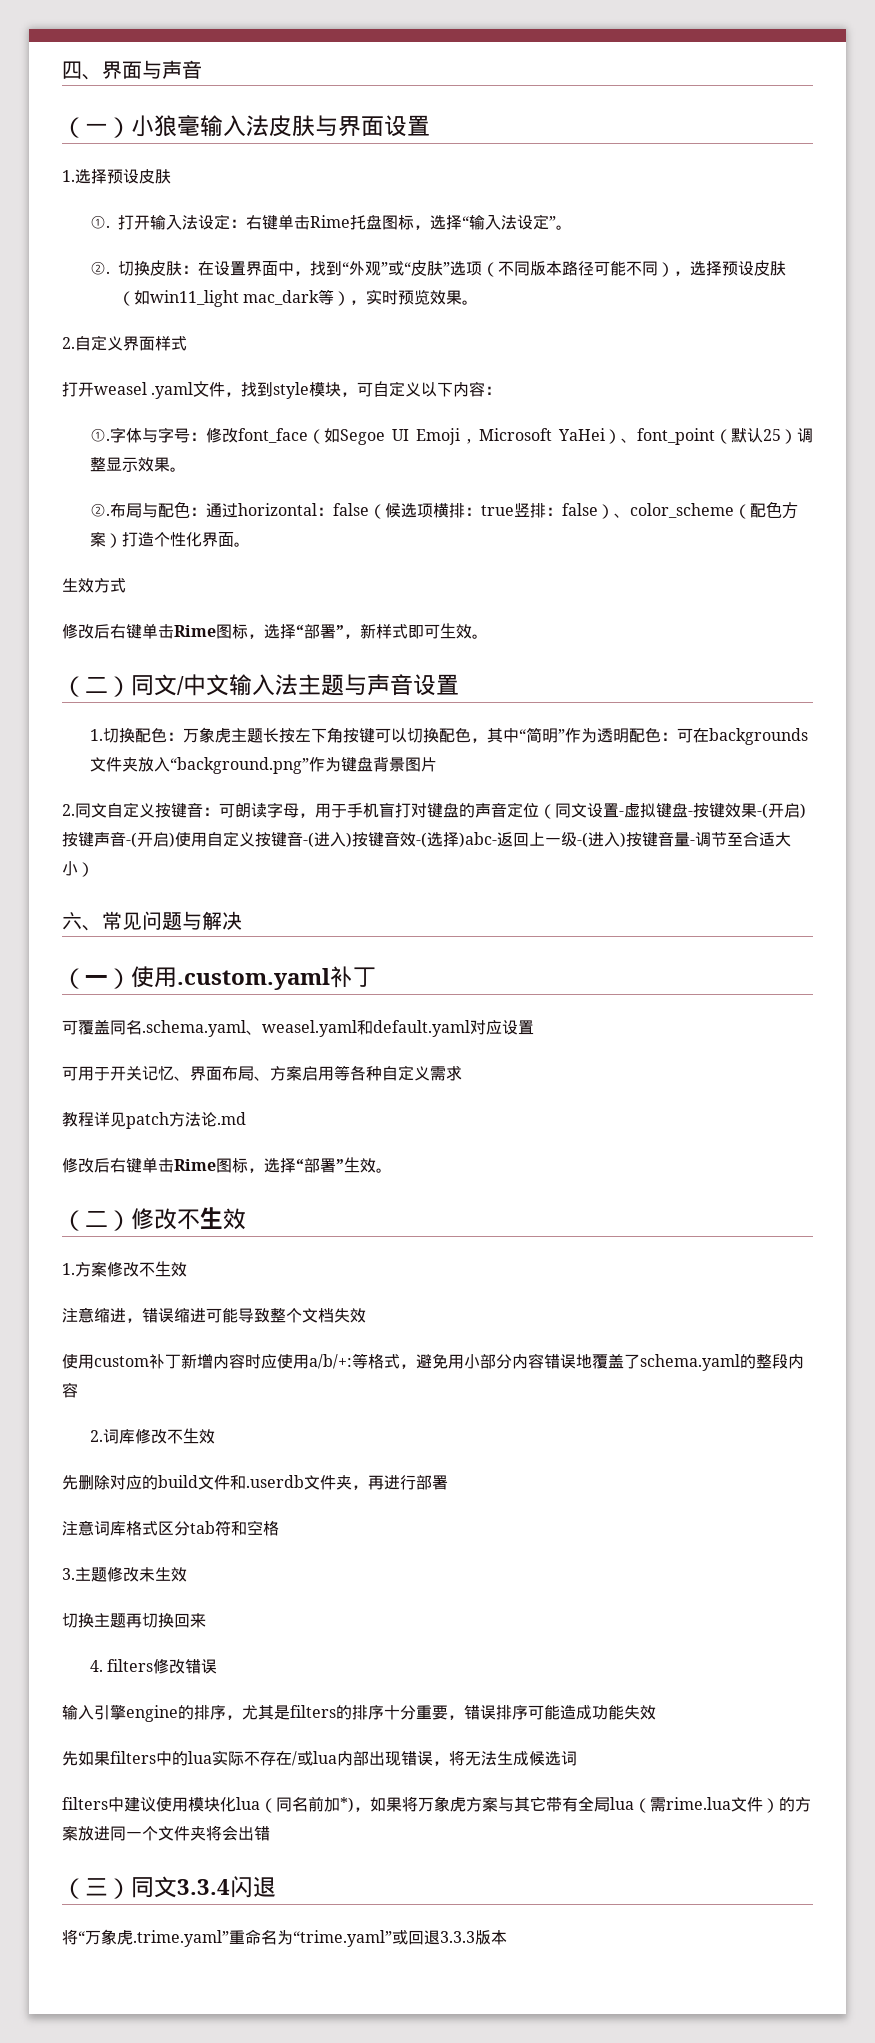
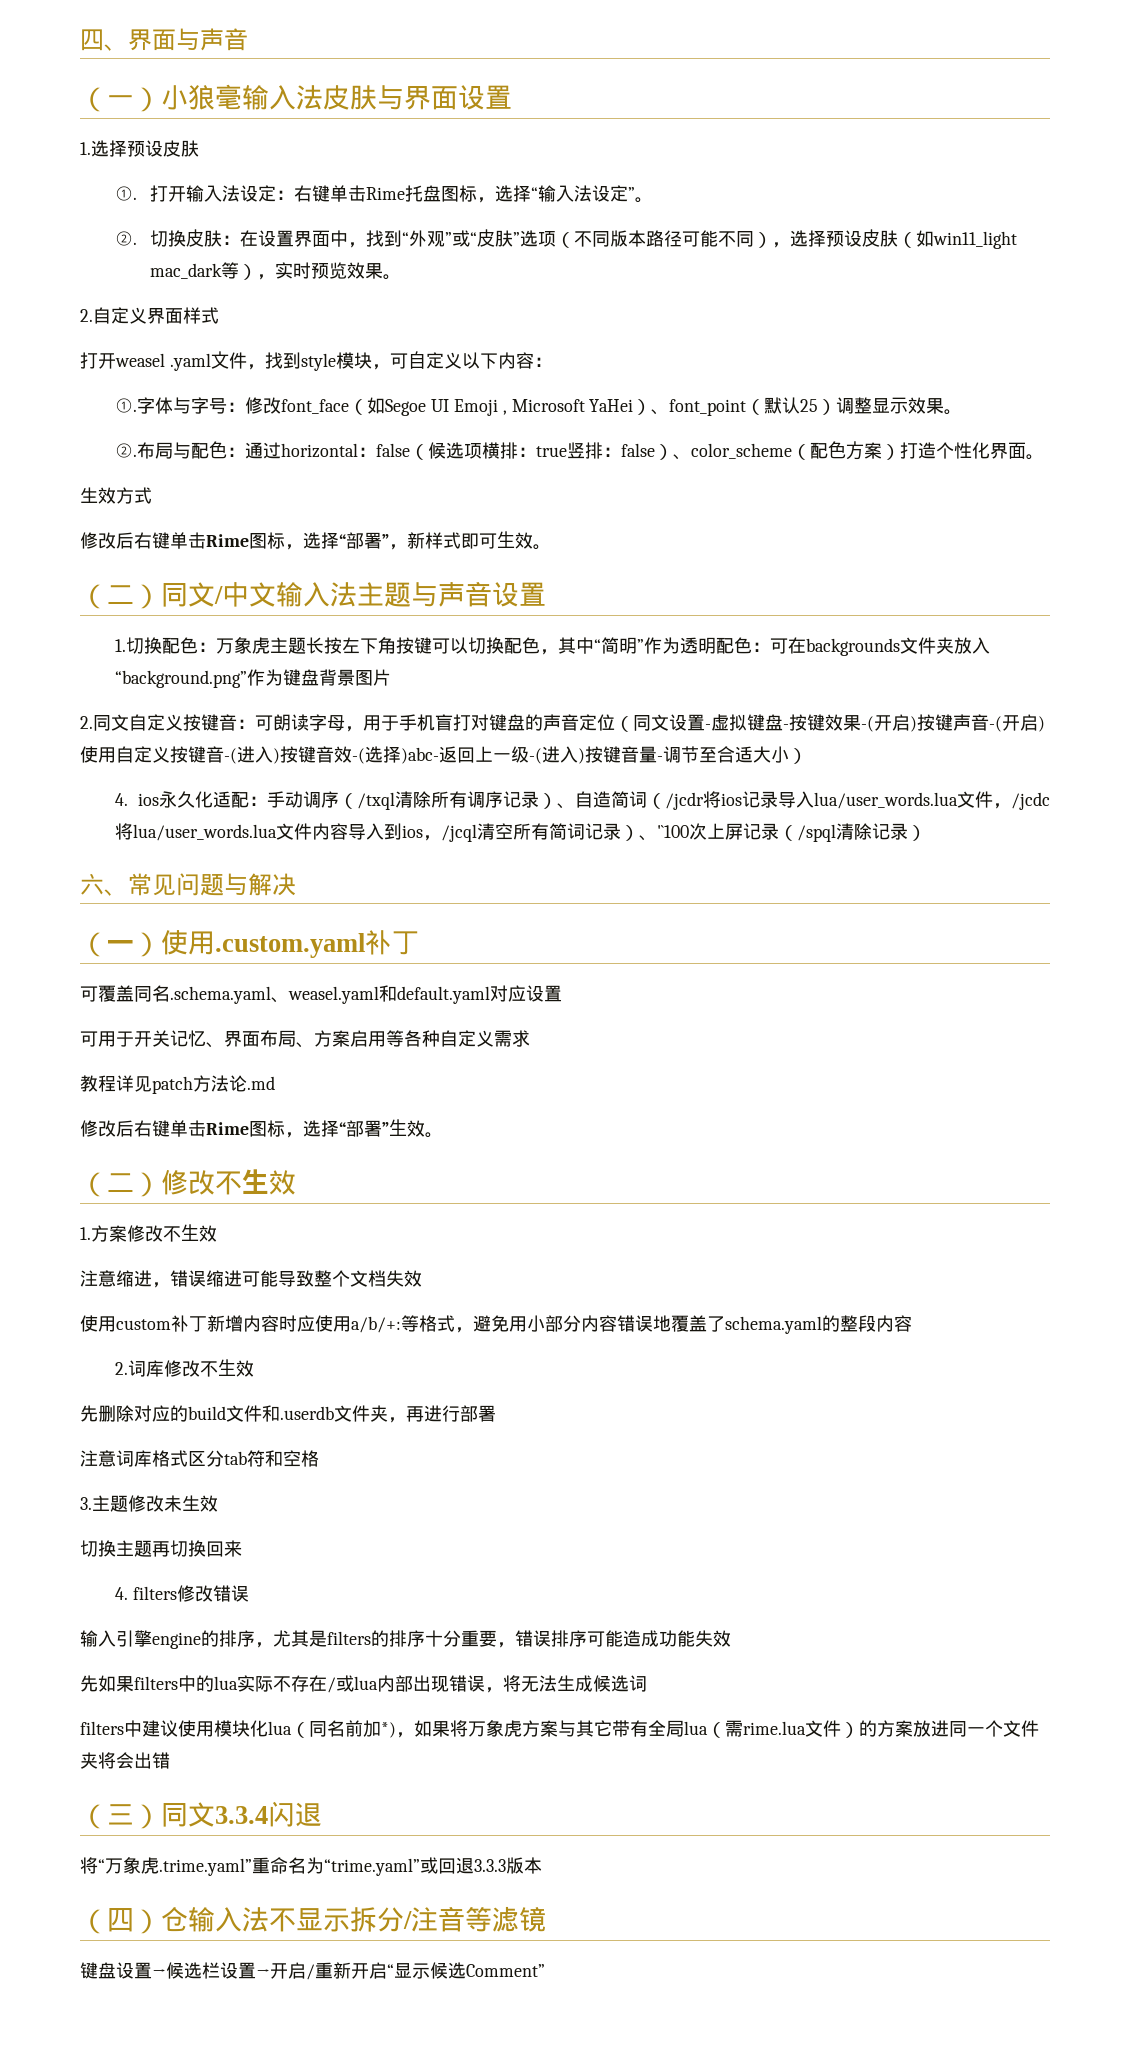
+ 4. ios永久化适配：手动调序（/txql清除所有调序记录）、自造简词（/jcdr将ios记录导入lua/user_words.lua文件，/jcdc将lua/user_words.lua文件内容导入到ios，/jcql清空所有简词记录）、'`100次上屏记录（/spql清除记录）
+ （四）仓输入法不显示拆分/注音等滤镜
+ 键盘设置→候选栏设置→开启/重新开启“显示候选Comment”

